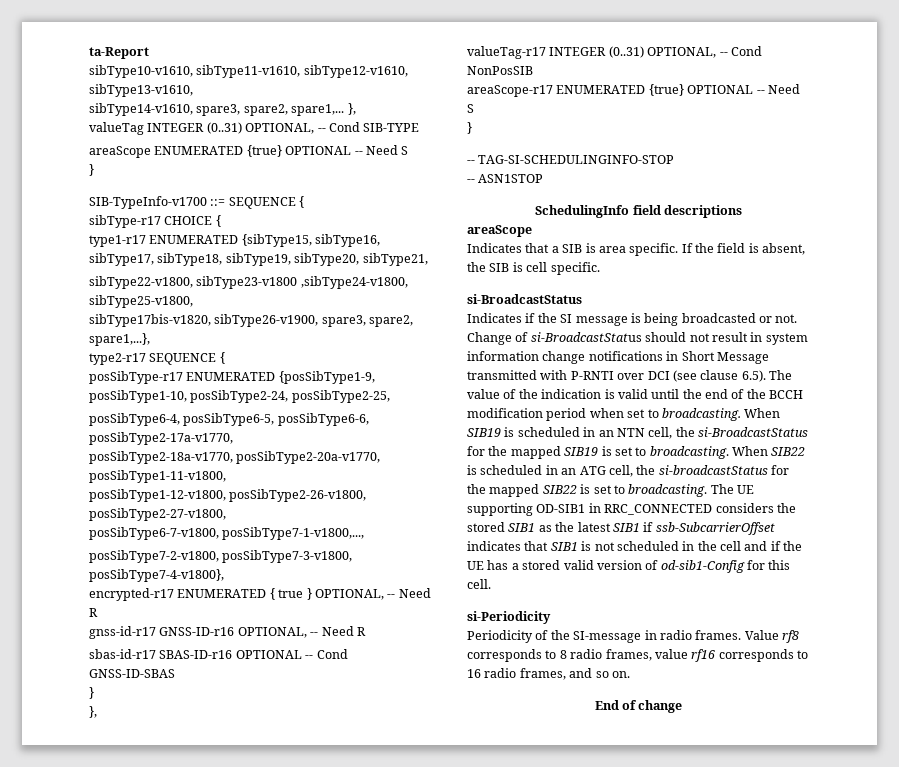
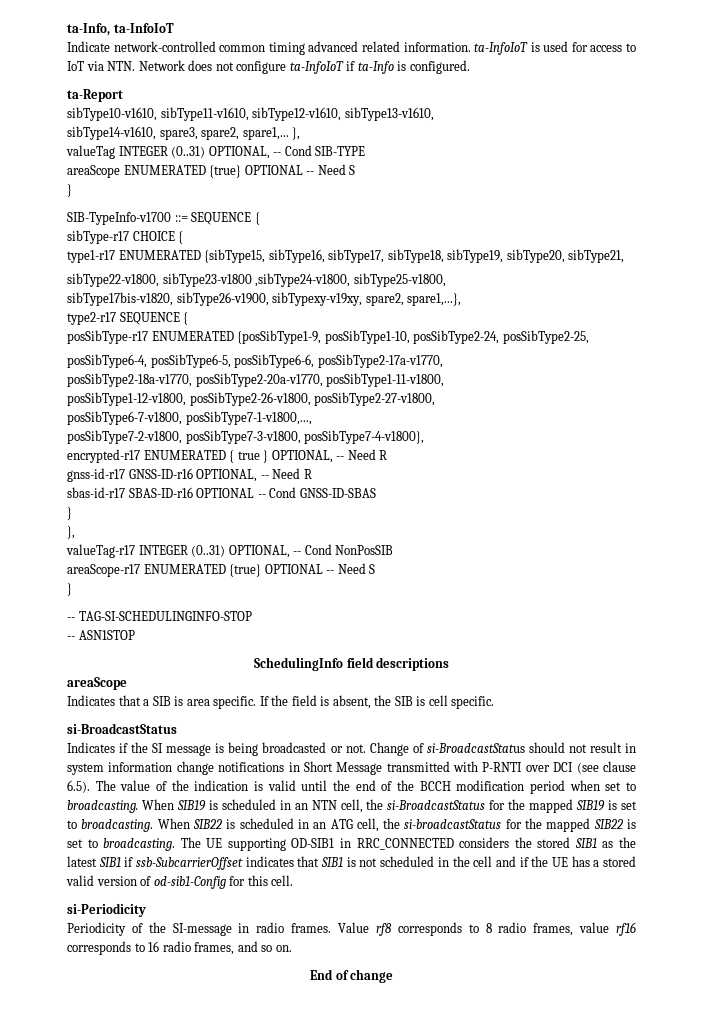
+ ta-Info, ta-InfoIoT
+ Indicate network-controlled common timing advanced related information. ta-InfoIoT is used for access to IoT via NTN. Network does not configure ta-InfoIoT if ta-Info is configured.
- sibType17bis-v1820, sibType26-v1900, spare3, spare2, spare1,...},
+ sibType17bis-v1820, sibType26-v1900, sibTypexy-v19xy, spare2, spare1,...},

